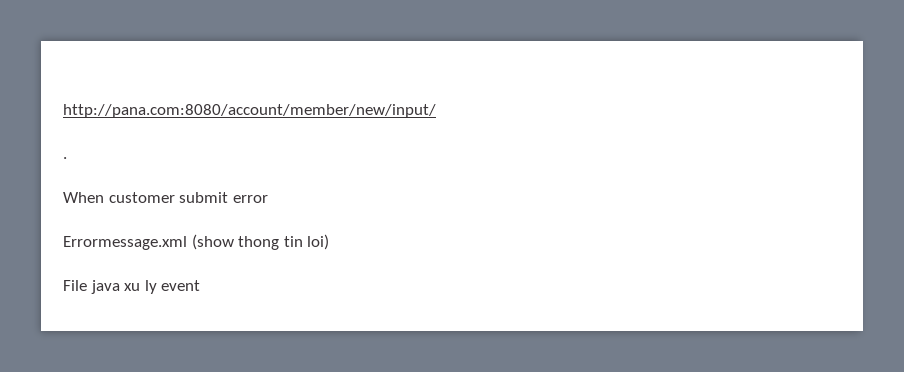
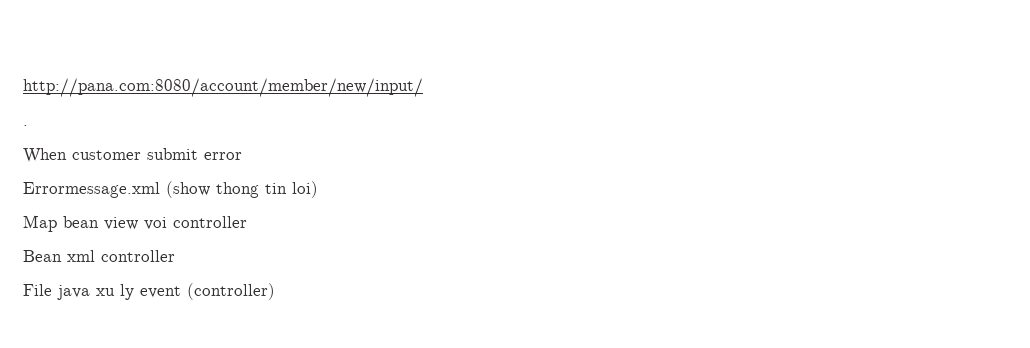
+ Map bean view voi controller
+ Bean xml controller
- File java xu ly event
+ File java xu ly event (controller)

